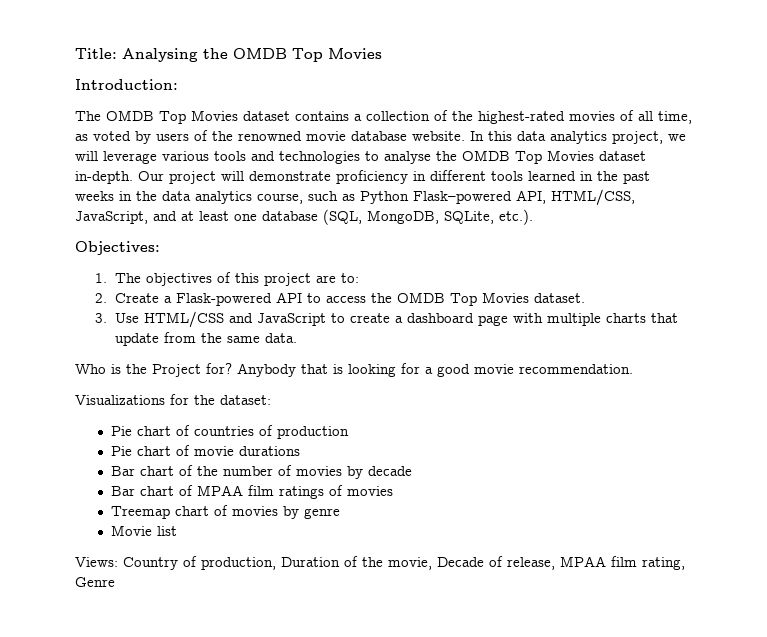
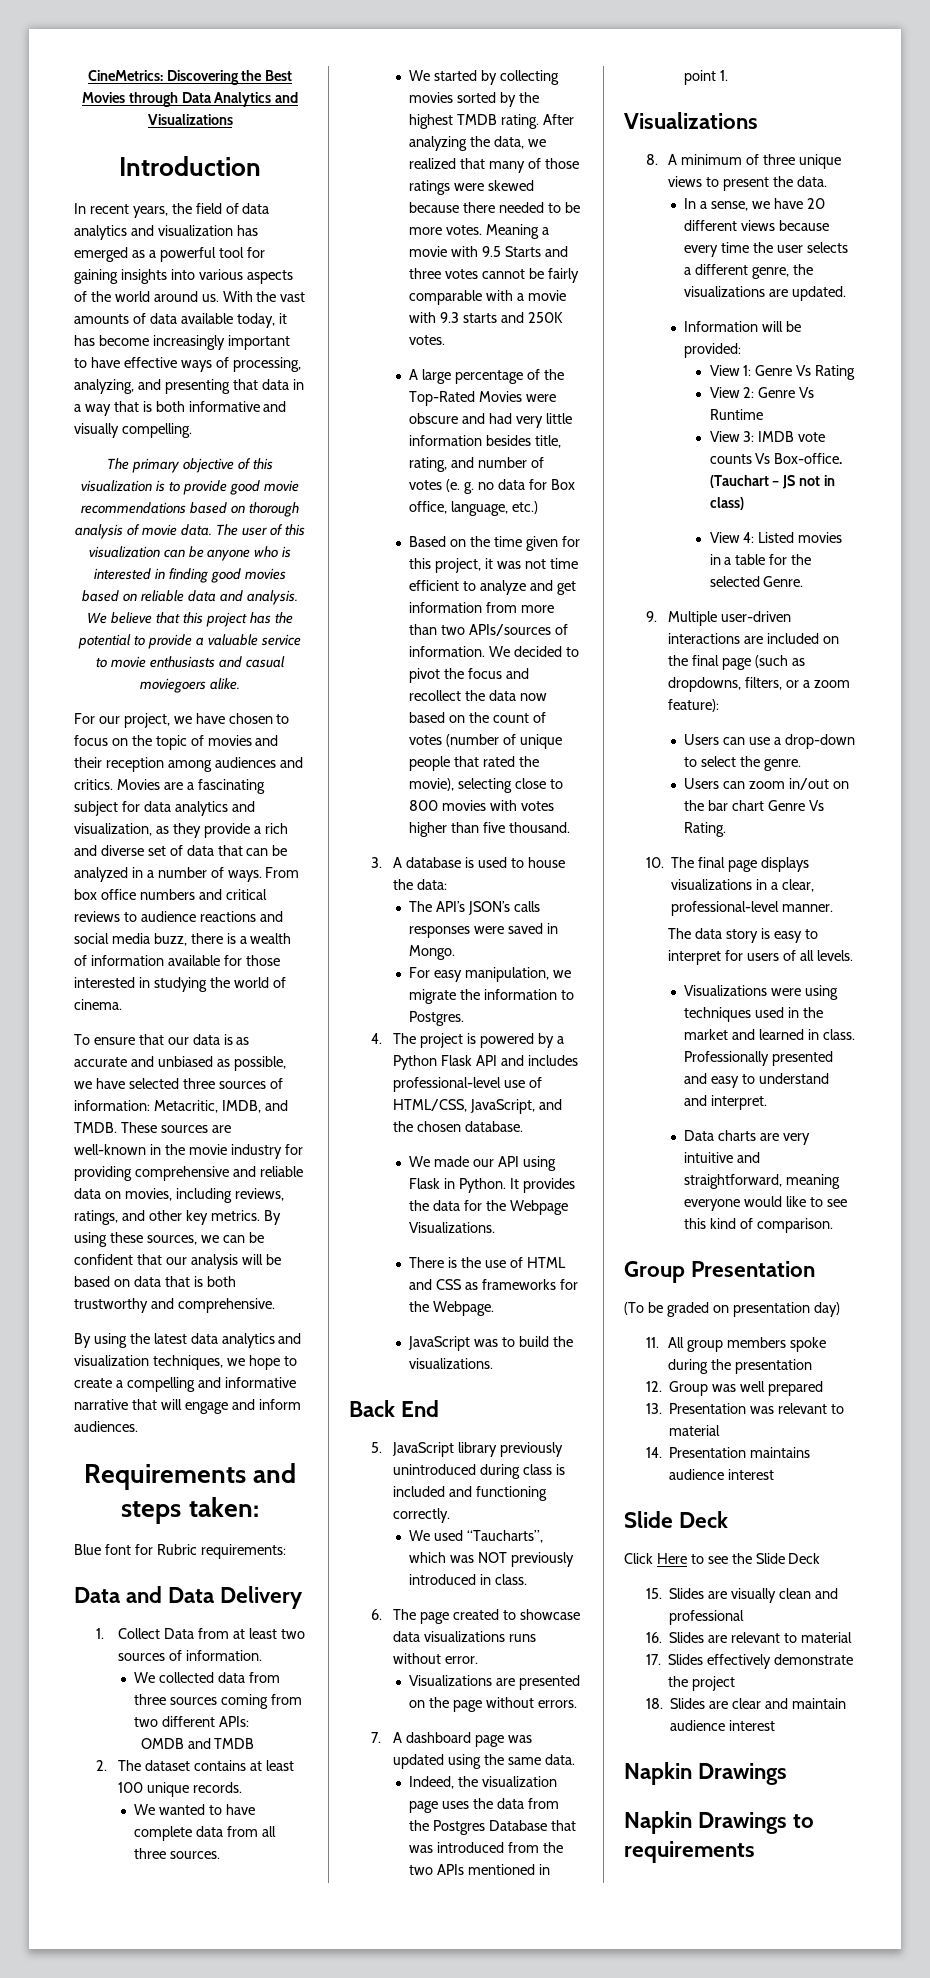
- Title: Analysing the OMDB Top Movies
- Introduction:
- The OMDB Top Movies dataset contains a collection of the highest-rated movies of all time, as voted by users of the renowned movie database website. In this data analytics project, we will leverage various tools and technologies to analyse the OMDB Top Movies dataset in-depth. Our project will demonstrate proficiency in different tools learned in the past weeks in the data analytics course, such as Python Flask–powered API, HTML/CSS, JavaScript, and at least one database (SQL, MongoDB, SQLite, etc.).
- Objectives:
- 1. The objectives of this project are to:
- 2. Create a Flask-powered API to access the OMDB Top Movies dataset.
- 3. Use HTML/CSS and JavaScript to create a dashboard page with multiple charts that update from the same data.
- Who is the Project for? Anybody that is looking for a good movie recommendation.
- Visualizations for the dataset:
- Pie chart of countries of production
- Pie chart of movie durations
- Bar chart of the number of movies by decade
- Bar chart of MPAA film ratings of movies
- Treemap chart of movies by genre
- Movie list
- Views: Country of production, Duration of the movie, Decade of release, MPAA film rating, Genre
+ CineMetrics: Discovering the Best Movies through Data Analytics and Visualizations
+ Introduction
+ In recent years, the field of data analytics and visualization has emerged as a powerful tool for gaining insights into various aspects of the world around us. With the vast amounts of data available today, it has become increasingly important to have effective ways of processing, analyzing, and presenting that data in a way that is both informative and visually compelling.
+ The primary objective of this visualization is to provide good movie recommendations based on thorough analysis of movie data. The user of this visualization can be anyone who is interested in finding good movies based on reliable data and analysis. We believe that this project has the potential to provide a valuable service to movie enthusiasts and casual moviegoers alike.
+ For our project, we have chosen to focus on the topic of movies and their reception among audiences and critics. Movies are a fascinating subject for data analytics and visualization, as they provide a rich and diverse set of data that can be analyzed in a number of ways. From box office numbers and critical reviews to audience reactions and social media buzz, there is a wealth of information available for those interested in studying the world of cinema.
+ To ensure that our data is as accurate and unbiased as possible, we have selected three sources of information: Metacritic, IMDB, and TMDB. These sources are well-known in the movie industry for providing comprehensive and reliable data on movies, including reviews, ratings, and other key metrics. By using these sources, we can be confident that our analysis will be based on data that is both trustworthy and comprehensive.
+ By using the latest data analytics and visualization techniques, we hope to create a compelling and informative narrative that will engage and inform audiences.
+ Requirements and steps taken:
+ Blue font for Rubric requirements:
+ Data and Data Delivery
+ 1. Collect Data from at least two sources of information.
+ We collected data from three sources coming from two different APIs:
+ OMDB and TMDB
+ 2. The dataset contains at least 100 unique records.
+ We wanted to have complete data from all three sources.
+ We started by collecting movies sorted by the highest TMDB rating. After analyzing the data, we realized that many of those ratings were skewed because there needed to be more votes. Meaning a movie with 9.5 Starts and three votes cannot be fairly comparable with a movie with 9.3 starts and 250K votes.
+ A large percentage of the Top-Rated Movies were obscure and had very little information besides title, rating, and number of votes (e. g. no data for Box office, language, etc.)
+ Based on the time given for this project, it was not time efficient to analyze and get information from more than two APIs/sources of information. We decided to pivot the focus and recollect the data now based on the count of votes (number of unique people that rated the movie), selecting close to 800 movies with votes higher than five thousand.
+ 3. A database is used to house the data:
+ The API’s JSON’s calls responses were saved in Mongo.
+ For easy manipulation, we migrate the information to Postgres.
+ 4. The project is powered by a Python Flask API and includes professional-level use of HTML/CSS, JavaScript, and the chosen database.
+ We made our API using Flask in Python. It provides the data for the Webpage Visualizations.
+ There is the use of HTML and CSS as frameworks for the Webpage.
+ JavaScript was to build the visualizations.
+ Back End
+ 5. JavaScript library previously unintroduced during class is included and functioning correctly.
+ We used “Taucharts”, which was NOT previously introduced in class.
+ 6. The page created to showcase data visualizations runs without error.
+ Visualizations are presented on the page without errors.
+ 7. A dashboard page was updated using the same data.
+ Indeed, the visualization page uses the data from the Postgres Database that was introduced from the two APIs mentioned in point 1.
+ Visualizations
+ 8. A minimum of three unique views to present the data.
+ In a sense, we have 20 different views because every time the user selects a different genre, the visualizations are updated.
+ Information will be provided:
+ View 1: Genre Vs Rating
+ View 2: Genre Vs Runtime
+ View 3: IMDB vote counts Vs Box-office. (Tauchart – JS not in class)
+ View 4: Listed movies in a table for the selected Genre.
+ 9. Multiple user-driven interactions are included on the final page (such as dropdowns, filters, or a zoom feature):
+ Users can use a drop-down to select the genre.
+ Users can zoom in/out on the bar chart Genre Vs Rating.
+ 10. The final page displays visualizations in a clear, professional-level manner.
+ The data story is easy to interpret for users of all levels.
+ Visualizations were using techniques used in the market and learned in class. Professionally presented and easy to understand and interpret.
+ Data charts are very intuitive and straightforward, meaning everyone would like to see this kind of comparison.
+ Group Presentation
+ (To be graded on presentation day)
+ 11. All group members spoke during the presentation
+ 12. Group was well prepared
+ 13. Presentation was relevant to material
+ 14. Presentation maintains audience interest
+ Slide Deck
+ Click Here to see the Slide Deck
+ 15. Slides are visually clean and professional
+ 16. Slides are relevant to material
+ 17. Slides effectively demonstrate the project
+ 18. Slides are clear and maintain audience interest
+ Napkin Drawings
+ Napkin Drawings to requirements

